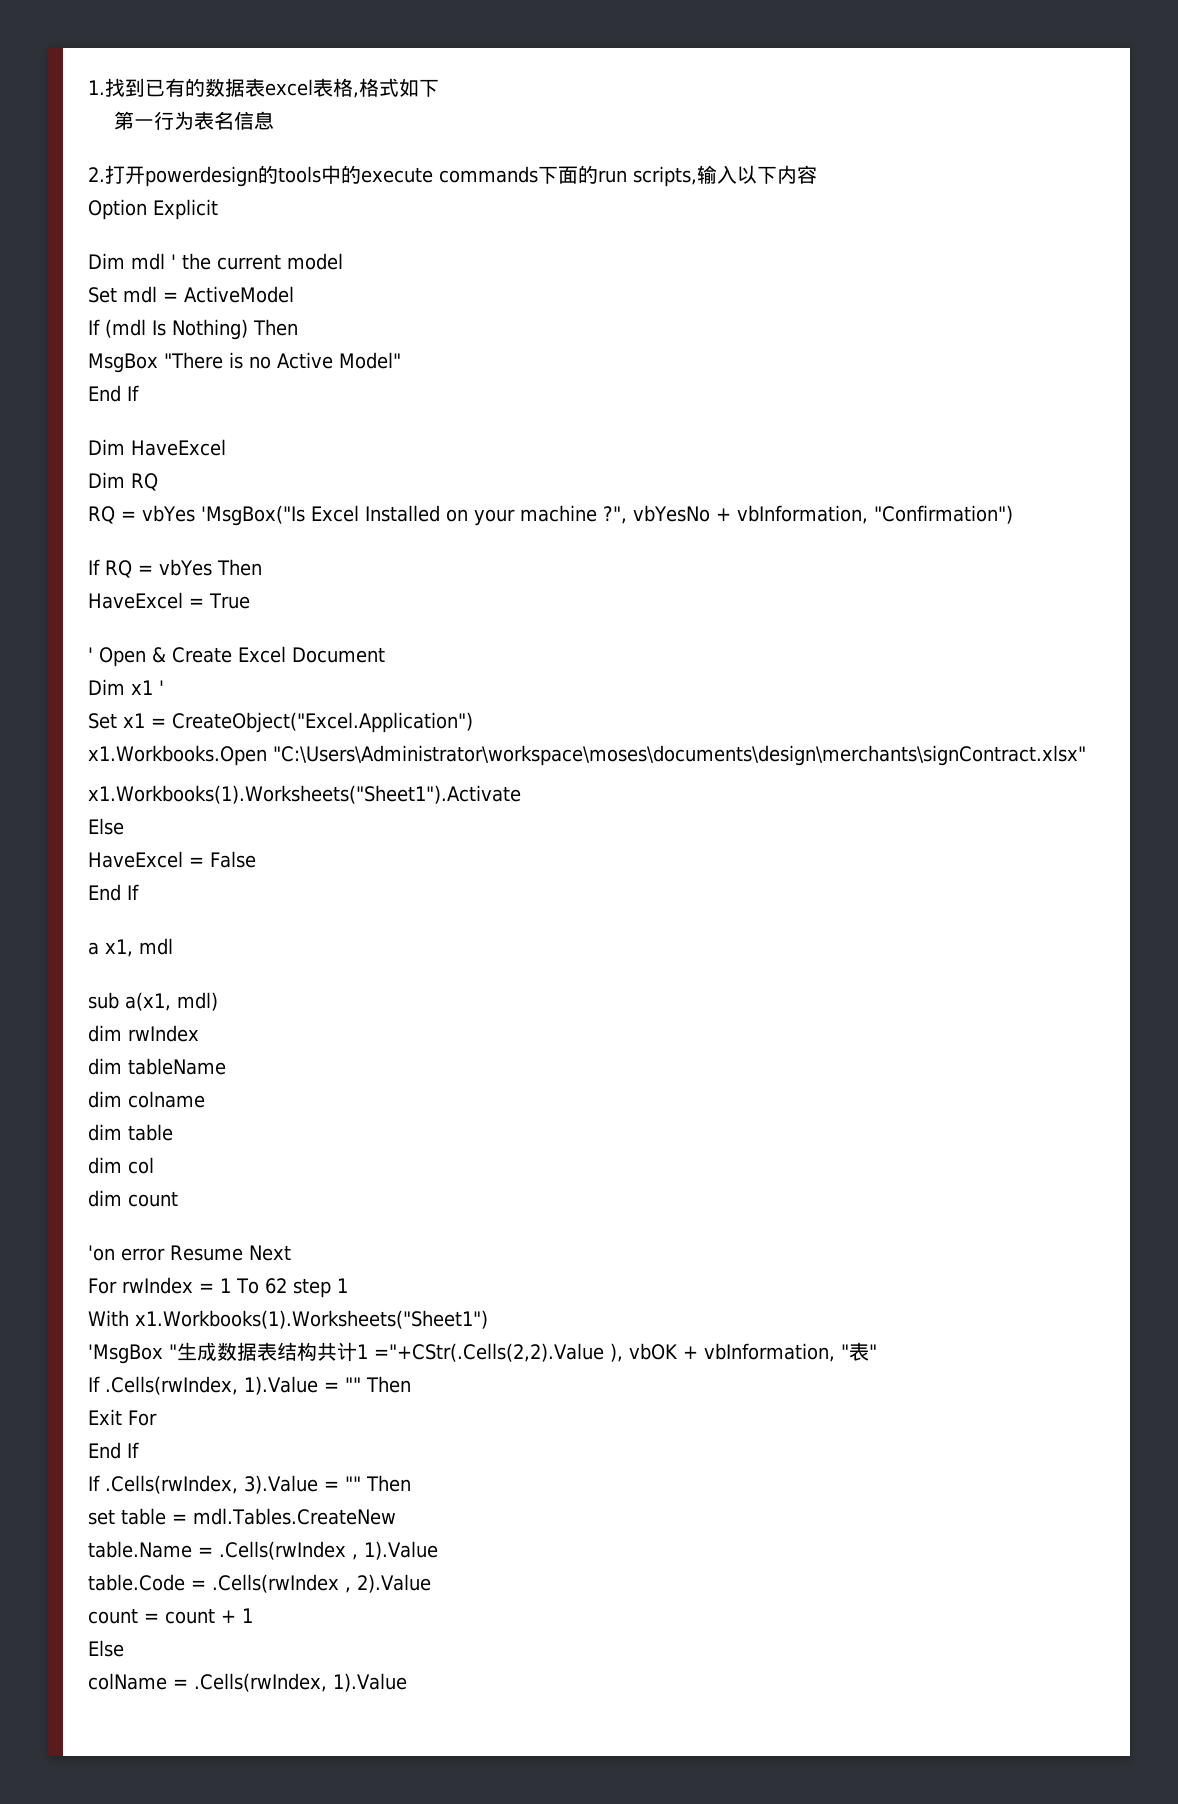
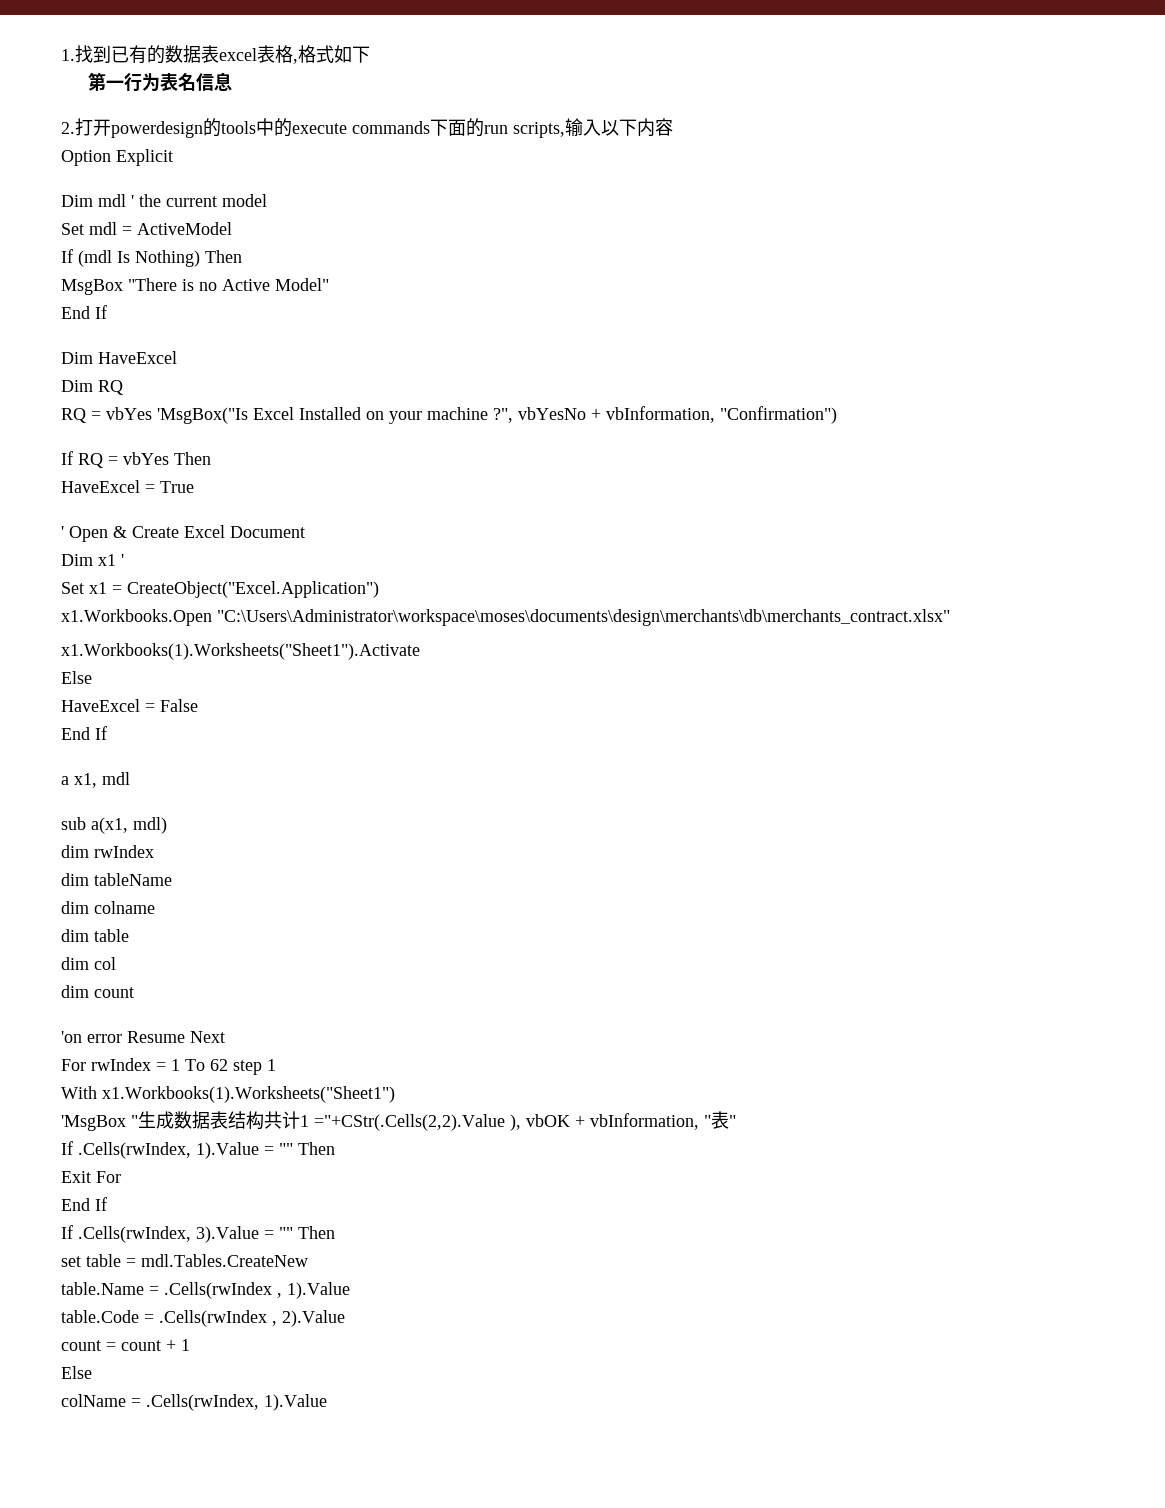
- x1.Workbooks.Open "C:\Users\Administrator\workspace\moses\documents\design\merchants\signContract.xlsx"
+ x1.Workbooks.Open "C:\Users\Administrator\workspace\moses\documents\design\merchants\db\merchants_contract.xlsx"

